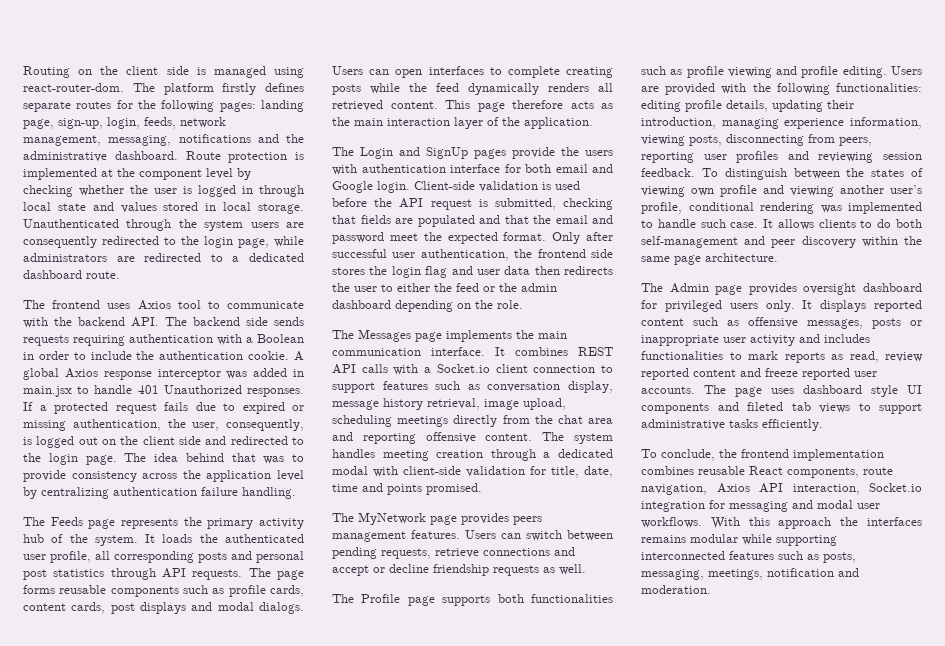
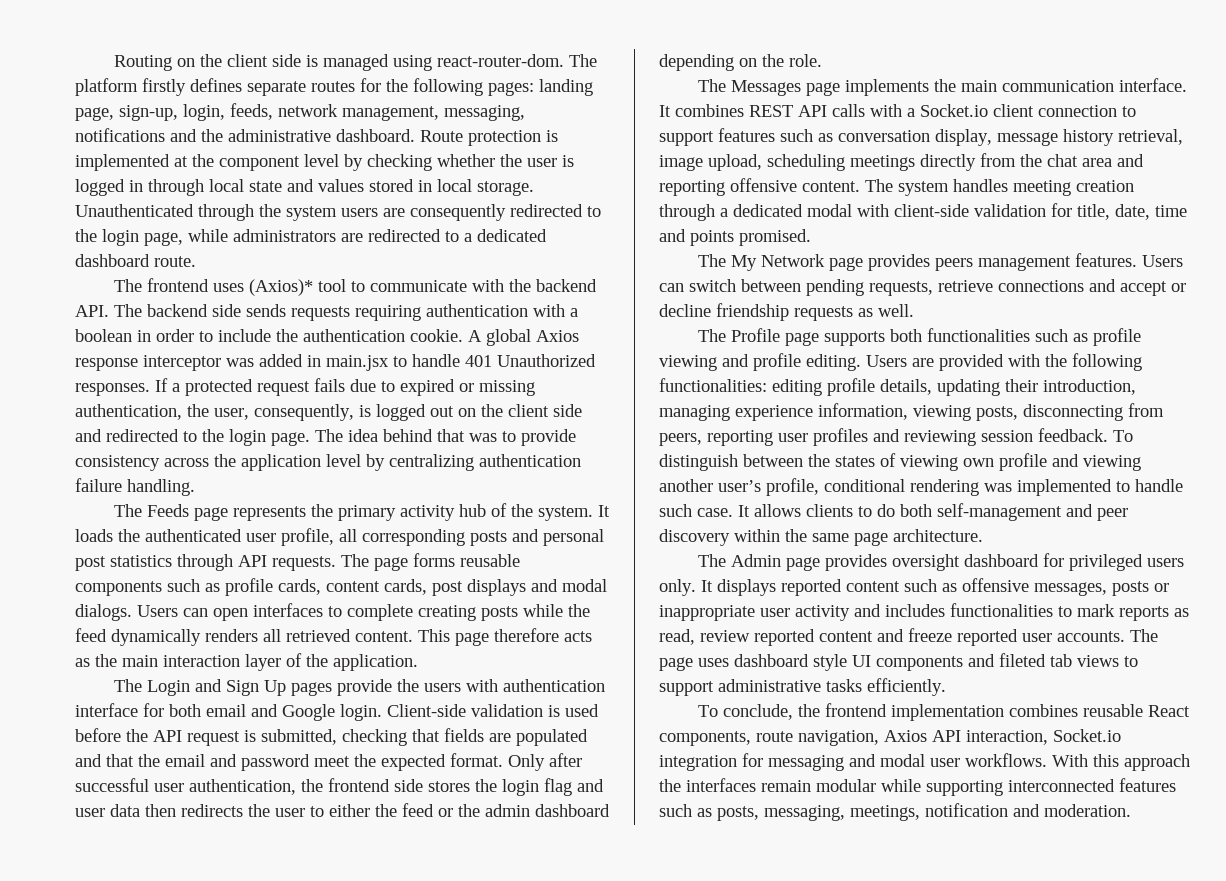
- The frontend uses Axios tool to communicate with the backend API. The backend side sends requests requiring authentication with a Boolean in order to include the authentication cookie.
+ The frontend uses (Axios)* tool to communicate with the backend API. The backend side sends requests requiring authentication with a boolean in order to include the authentication cookie.
- The Login and SignUp pages provide the users with authentication interface for both email and Google login.
+ The Login and Sign Up pages provide the users with authentication interface for both email and Google login.
- The MyNetwork page provides peers management features.
+ The My Network page provides peers management features.
- With this approach the interfaces remains modular while supporting interconnected features such as posts, messaging, meetings, notification and moderation.
+ With this approach the interfaces remain modular while supporting interconnected features such as posts, messaging, meetings, notification and moderation.

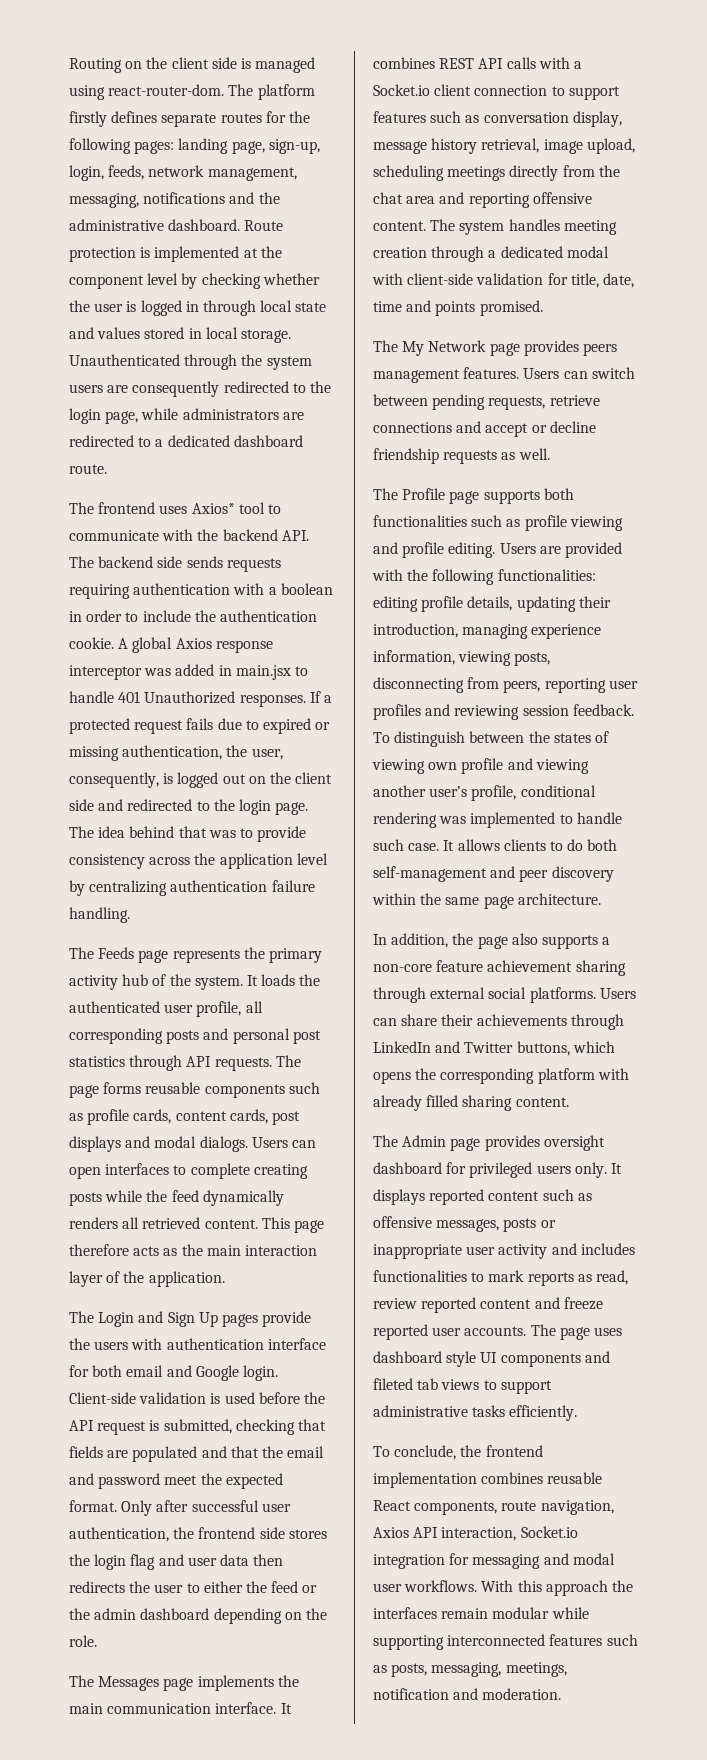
- The frontend uses (Axios)* tool to communicate with the backend API. The backend side sends requests requiring authentication with a boolean in order to include the authentication cookie.
+ The frontend uses Axios* tool to communicate with the backend API. The backend side sends requests requiring authentication with a boolean in order to include the authentication cookie.
+ In addition, the page also supports a non-core feature achievement sharing through external social platforms. Users can share their achievements through LinkedIn and Twitter buttons, which opens the corresponding platform with already filled sharing content.

